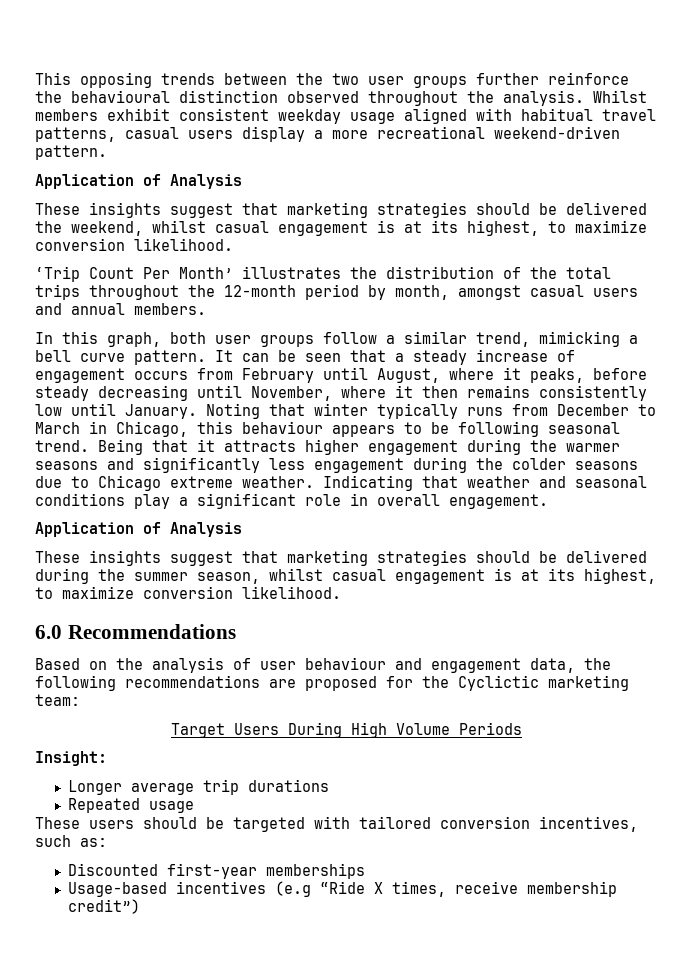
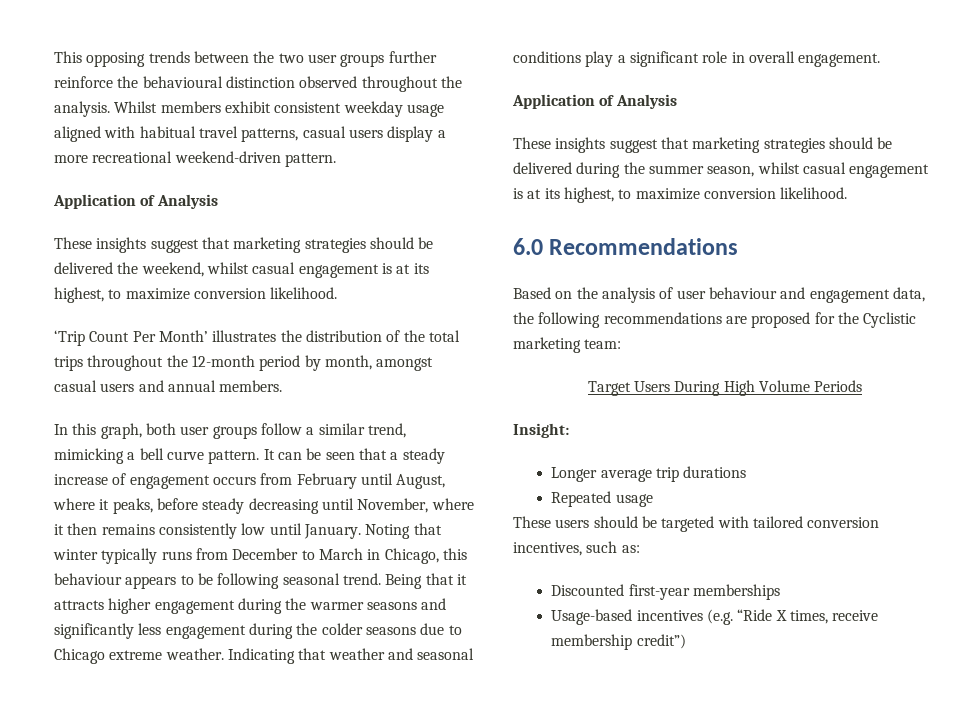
- Based on the analysis of user behaviour and engagement data, the following recommendations are proposed for the Cyclictic marketing team:
+ Based on the analysis of user behaviour and engagement data, the following recommendations are proposed for the Cyclistic marketing team:
- Usage-based incentives (e.g “Ride X times, receive membership credit”)
+ Usage-based incentives (e.g. “Ride X times, receive membership credit”)

